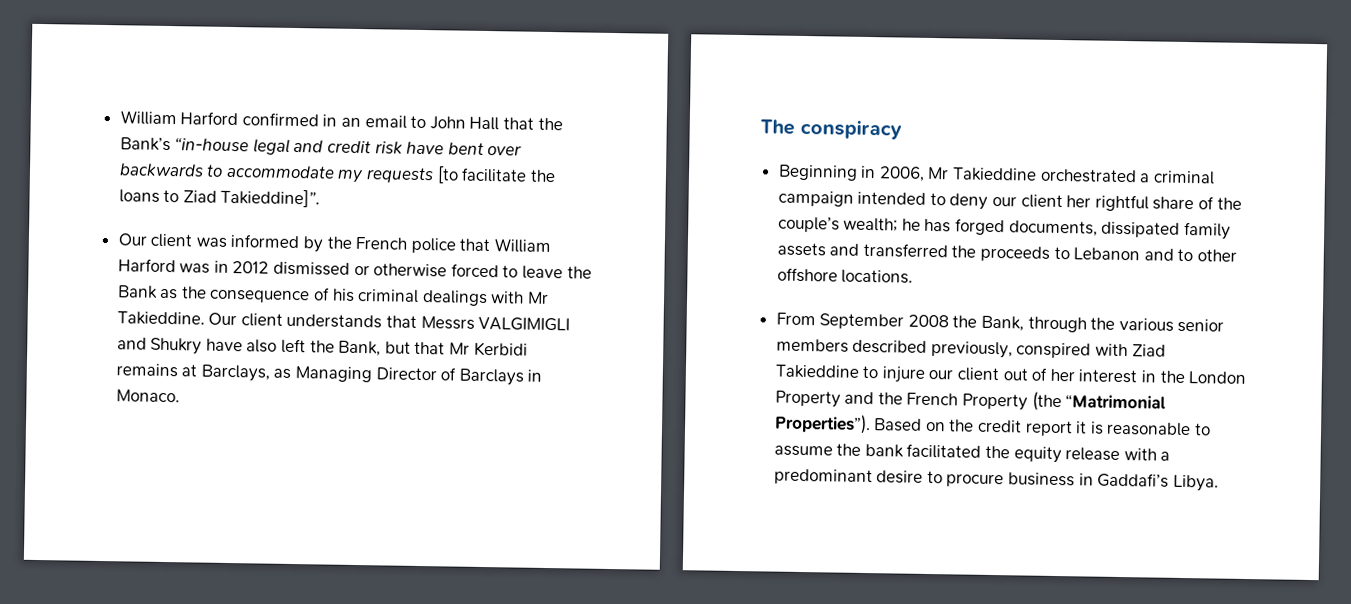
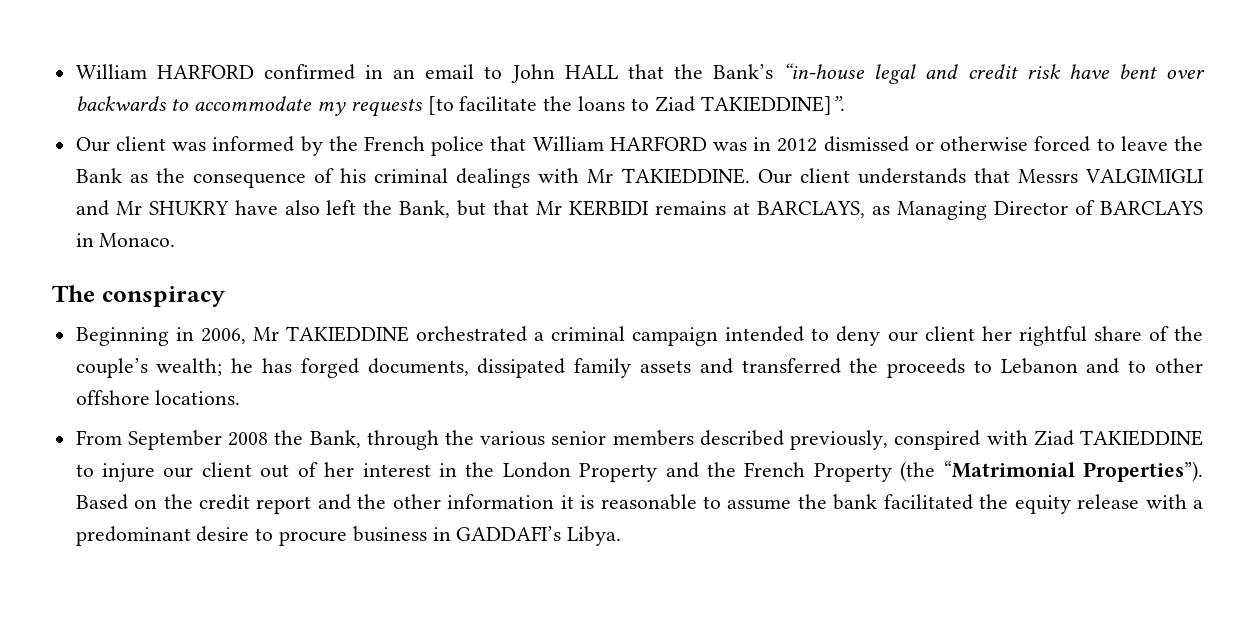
- William Harford confirmed in an email to John Hall that the Bank’s “in-house legal and credit risk have bent over backwards to accommodate my requests [to facilitate the loans to Ziad Takieddine]”.
+ William HARFORD confirmed in an email to John HALL that the Bank’s “in-house legal and credit risk have bent over backwards to accommodate my requests [to facilitate the loans to Ziad TAKIEDDINE]”.
- Our client was informed by the French police that William Harford was in 2012 dismissed or otherwise forced to leave the Bank as the consequence of his criminal dealings with Mr Takieddine.
+ Our client was informed by the French police that William HARFORD was in 2012 dismissed or otherwise forced to leave the Bank as the consequence of his criminal dealings with Mr TAKIEDDINE.
- Our client understands that Messrs VALGIMIGLI and Shukry have also left the Bank, but that Mr Kerbidi remains at Barclays, as Managing Director of Barclays in Monaco.
+ Our client understands that Messrs VALGIMIGLI and Mr SHUKRY have also left the Bank, but that Mr KERBIDI remains at BARCLAYS, as Managing Director of BARCLAYS in Monaco.
- Beginning in 2006, Mr Takieddine orchestrated a criminal campaign intended to deny our client her rightful share of the couple’s wealth; he has forged documents, dissipated family assets and transferred the proceeds to Lebanon and to other offshore locations.
+ Beginning in 2006, Mr TAKIEDDINE orchestrated a criminal campaign intended to deny our client her rightful share of the couple’s wealth; he has forged documents, dissipated family assets and transferred the proceeds to Lebanon and to other offshore locations.
- From September 2008 the Bank, through the various senior members described previously, conspired with Ziad Takieddine to injure our client out of her interest in the London Property and the French Property (the “Matrimonial Properties”).
+ From September 2008 the Bank, through the various senior members described previously, conspired with Ziad TAKIEDDINE to injure our client out of her interest in the London Property and the French Property (the “Matrimonial Properties”).
- Based on the credit report it is reasonable to assume the bank facilitated the equity release with a predominant desire to procure business in Gaddafi’s Libya.
+ Based on the credit report and the other information it is reasonable to assume the bank facilitated the equity release with a predominant desire to procure business in GADDAFI’s Libya.

